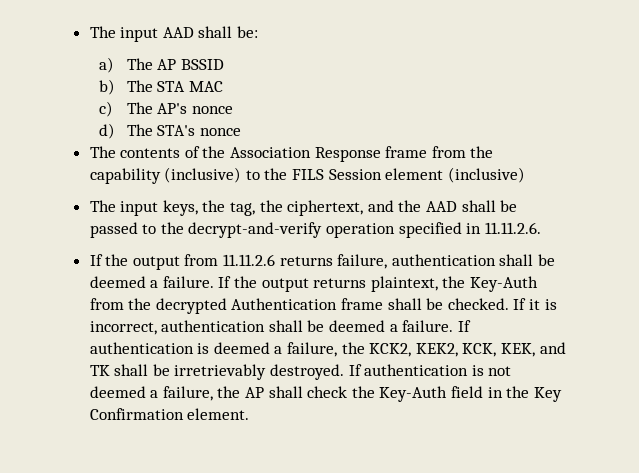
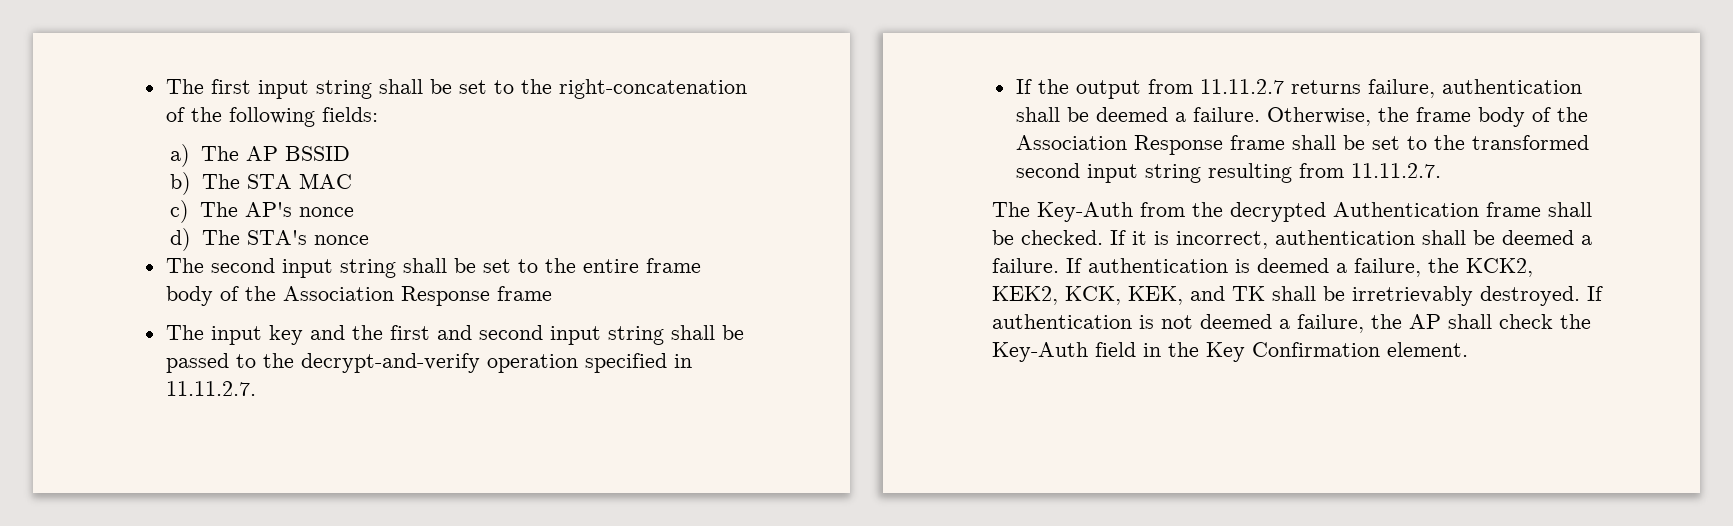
- The input AAD shall be:
+ The first input string shall be set to the right-concatenation of the following fields:
- The contents of the Association Response frame from the capability (inclusive) to the FILS Session element (inclusive)
- The input keys, the tag, the ciphertext, and the AAD shall be passed to the decrypt-and-verify operation specified in 11.11.2.6.
+ The second input string shall be set to the entire frame body of the Association Response frame
+ The input key and the first and second input string shall be passed to the decrypt-and-verify operation specified in 11.11.2.7.
- If the output from 11.11.2.6 returns failure, authentication shall be deemed a failure.
+ If the output from 11.11.2.7 returns failure, authentication shall be deemed a failure.
- If the output returns plaintext, the Key-Auth from the decrypted Authentication frame shall be checked.
+ Otherwise, the frame body of the Association Response frame shall be set to the transformed second input string resulting from 11.11.2.7.
+ The Key-Auth from the decrypted Authentication frame shall be checked.

